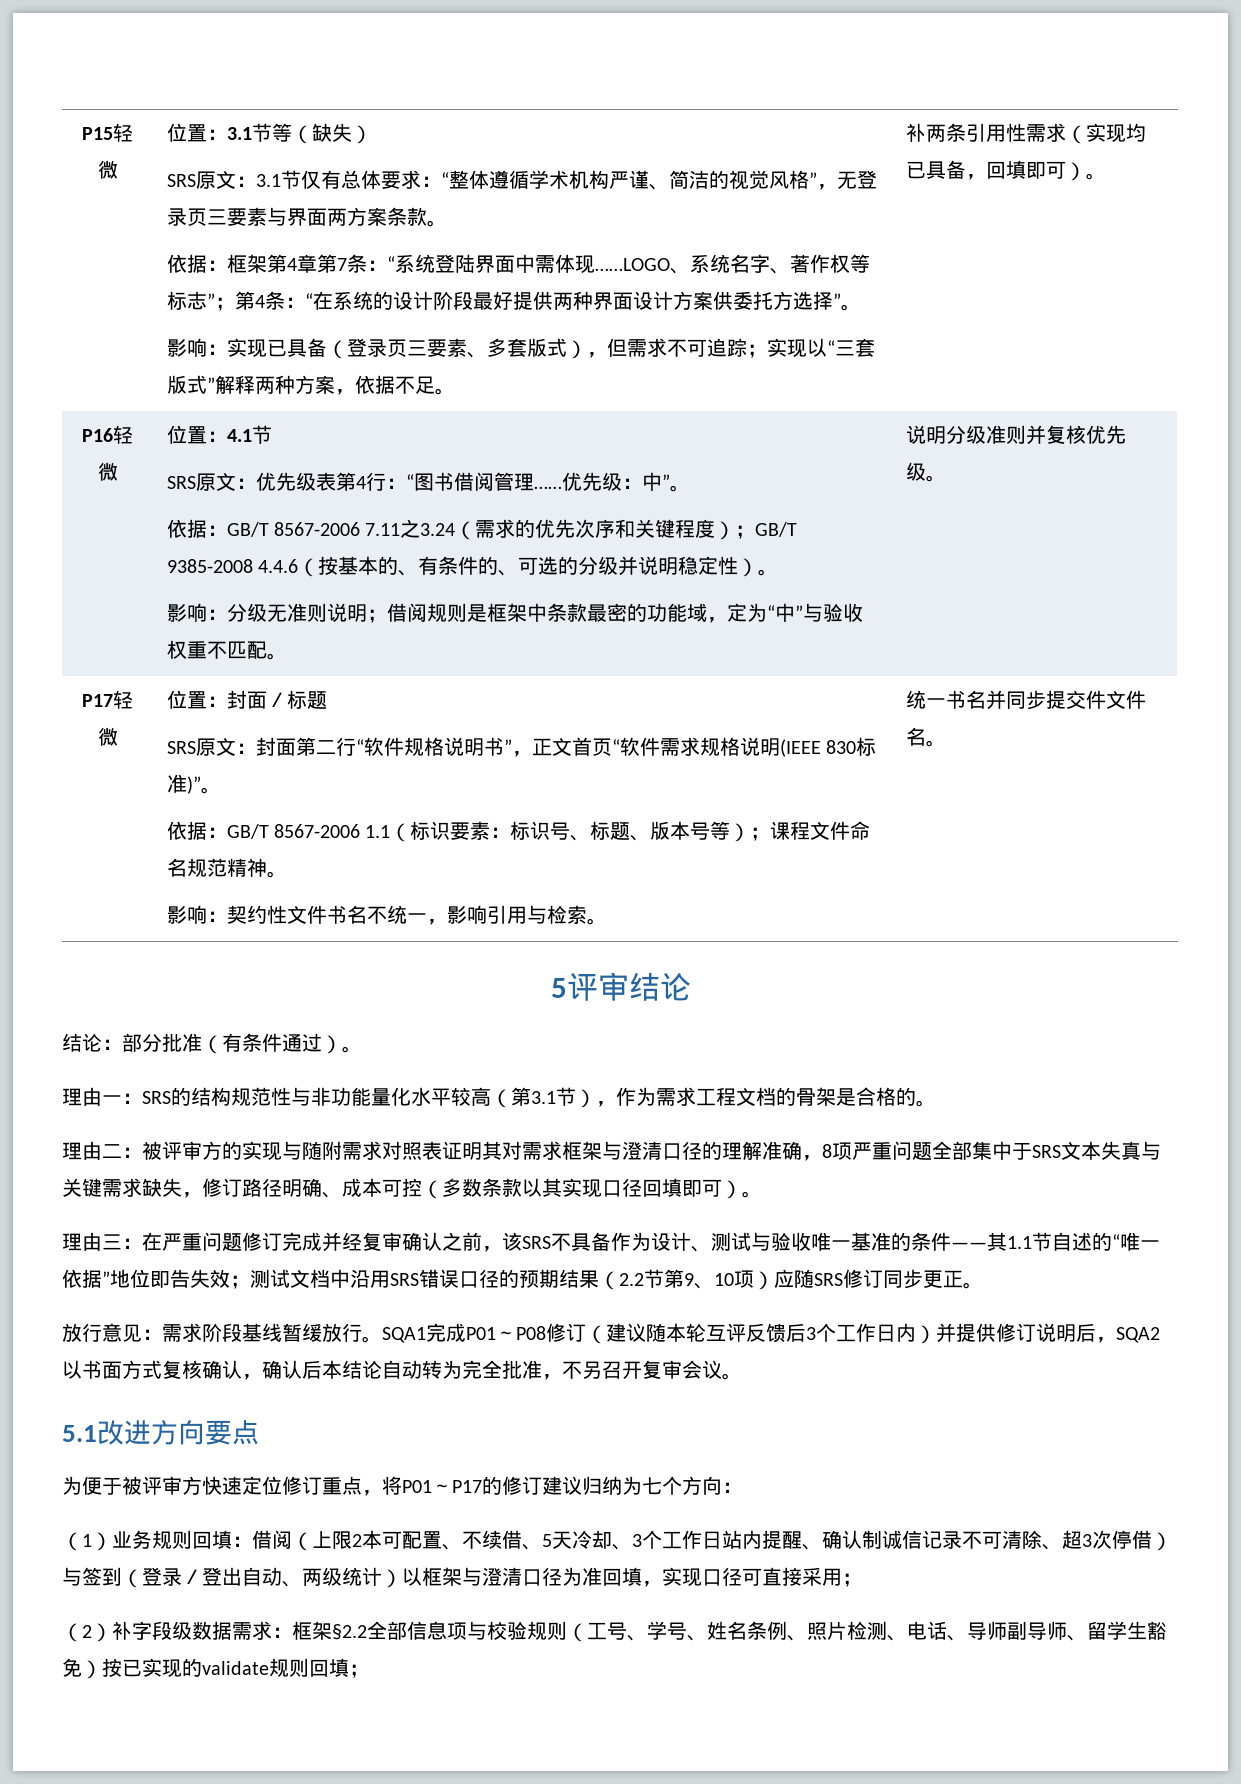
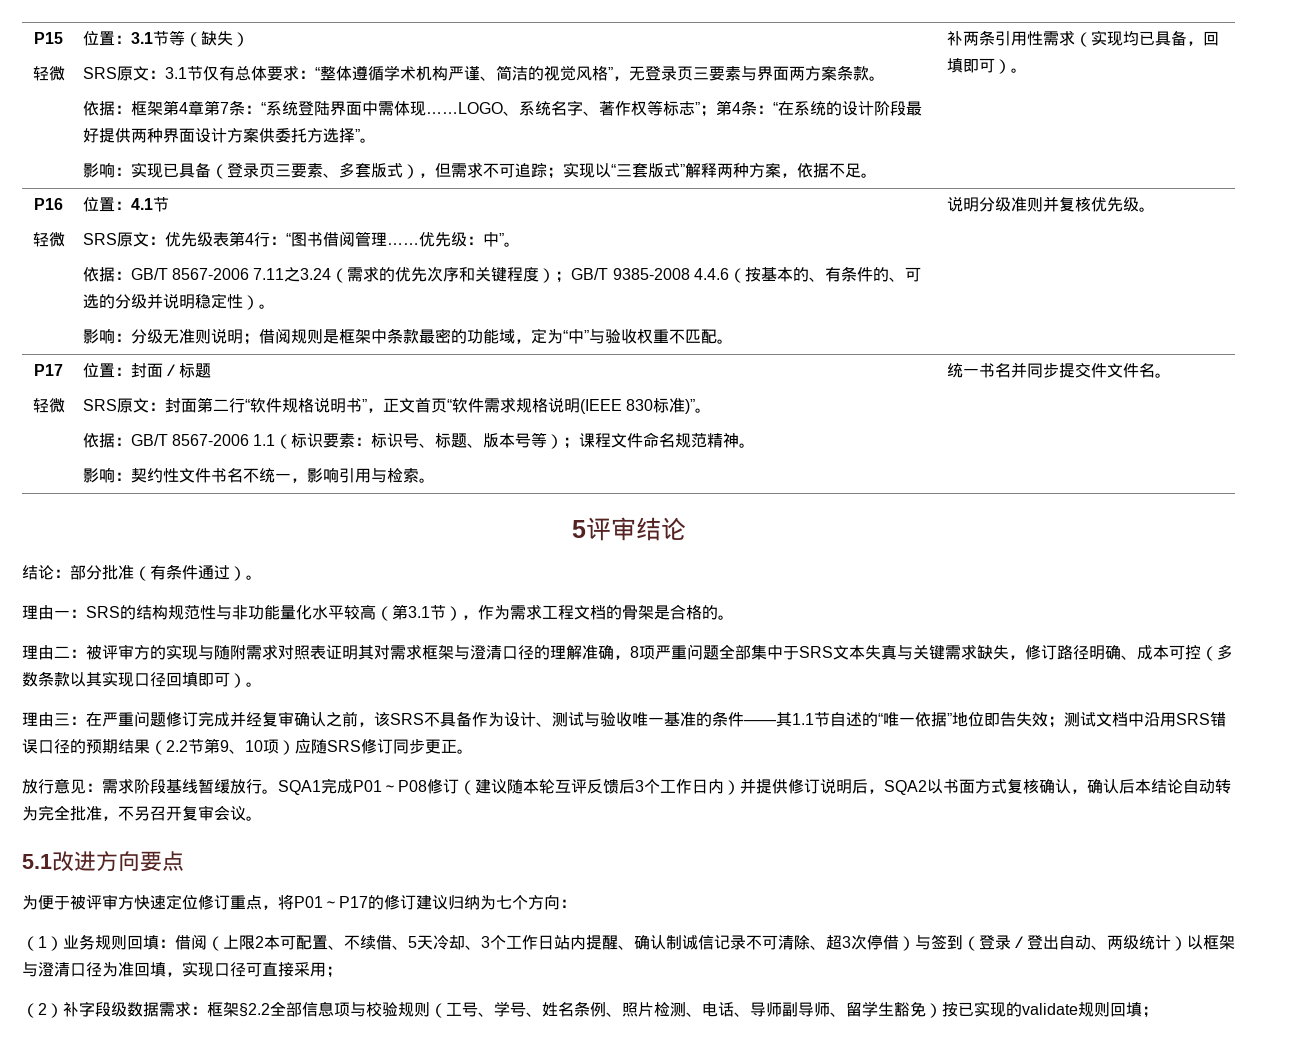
- P15轻微
+ P15
+ 轻微
- P16轻微
+ P16
+ 轻微
  说明分级准则并复核优先级。
- P17轻微
+ P17
+ 轻微

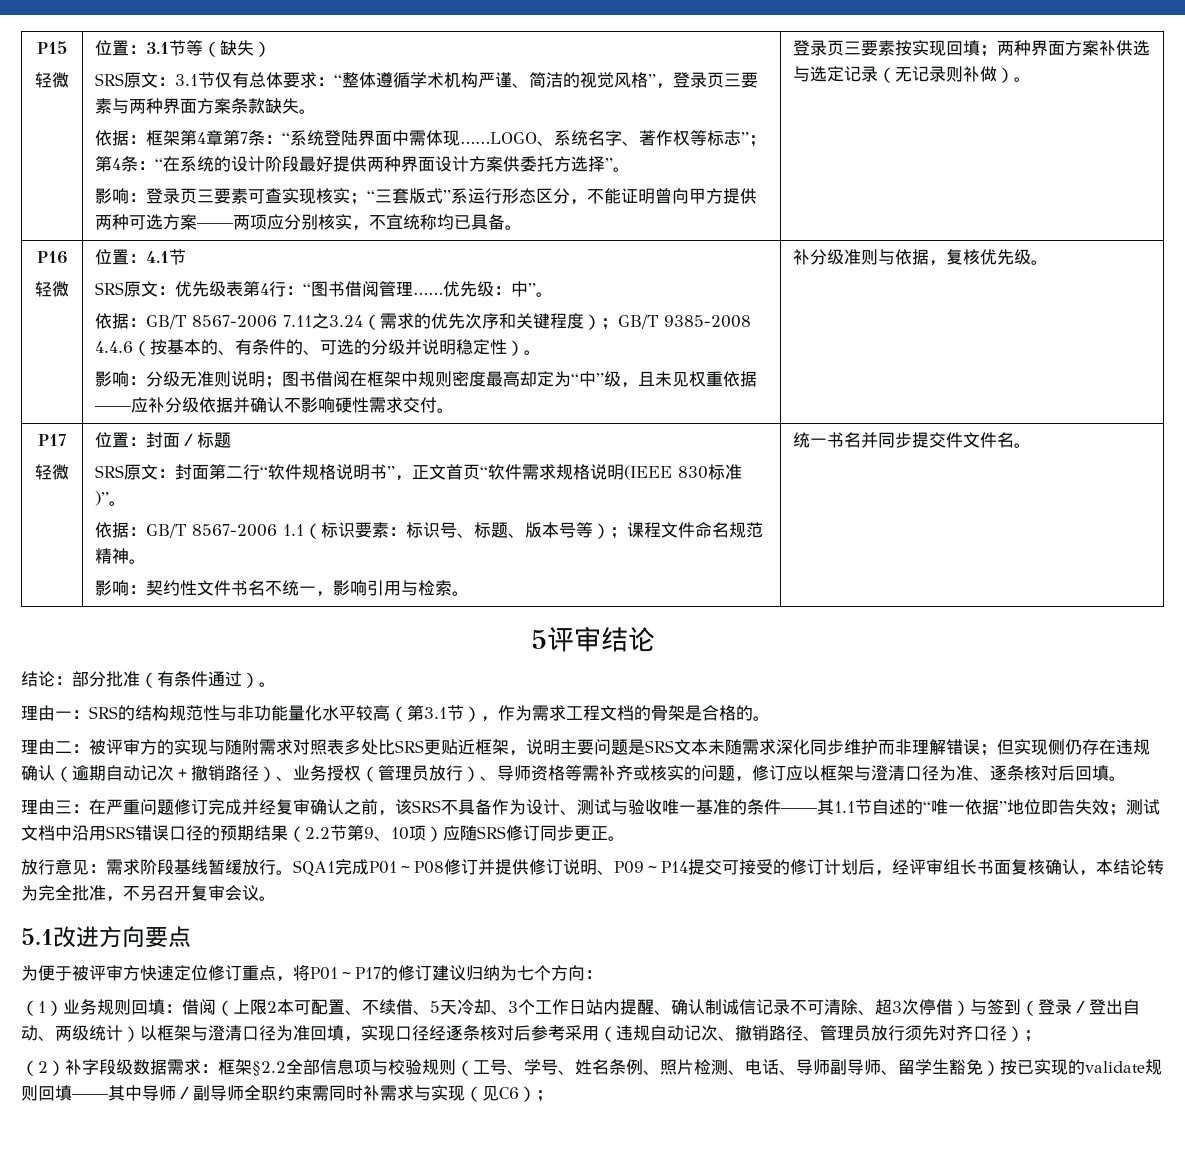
- SRS原文：3.1节仅有总体要求：“整体遵循学术机构严谨、简洁的视觉风格”，无登录页三要素与界面两方案条款。
+ SRS原文：3.1节仅有总体要求：“整体遵循学术机构严谨、简洁的视觉风格”，登录页三要素与两种界面方案条款缺失。
- 影响：实现已具备（登录页三要素、多套版式），但需求不可追踪；实现以“三套版式”解释两种方案，依据不足。 | 补两条引用性需求（实现均已具备，回填即可）。
+ 影响：登录页三要素可查实现核实；“三套版式”系运行形态区分，不能证明曾向甲方提供两种可选方案——两项应分别核实，不宜统称均已具备。 | 登录页三要素按实现回填；两种界面方案补供选与选定记录（无记录则补做）。
- 影响：分级无准则说明；借阅规则是框架中条款最密的功能域，定为“中”与验收权重不匹配。 | 说明分级准则并复核优先级。
+ 影响：分级无准则说明；图书借阅在框架中规则密度最高却定为“中”级，且未见权重依据——应补分级依据并确认不影响硬性需求交付。 | 补分级准则与依据，复核优先级。
- 理由二：被评审方的实现与随附需求对照表证明其对需求框架与澄清口径的理解准确，8项严重问题全部集中于SRS文本失真与关键需求缺失，修订路径明确、成本可控（多数条款以其实现口径回填即可）。
+ 理由二：被评审方的实现与随附需求对照表多处比SRS更贴近框架，说明主要问题是SRS文本未随需求深化同步维护而非理解错误；但实现侧仍存在违规确认（逾期自动记次＋撤销路径）、业务授权（管理员放行）、导师资格等需补齐或核实的问题，修订应以框架与澄清口径为准、逐条核对后回填。
- SQA1完成P01～P08修订（建议随本轮互评反馈后3个工作日内）并提供修订说明后，SQA2以书面方式复核确认，确认后本结论自动转为完全批准，不另召开复审会议。
+ SQA1完成P01～P08修订并提供修订说明、P09～P14提交可接受的修订计划后，经评审组长书面复核确认，本结论转为完全批准，不另召开复审会议。
- （1）业务规则回填：借阅（上限2本可配置、不续借、5天冷却、3个工作日站内提醒、确认制诚信记录不可清除、超3次停借）与签到（登录／登出自动、两级统计）以框架与澄清口径为准回填，实现口径可直接采用；
+ （1）业务规则回填：借阅（上限2本可配置、不续借、5天冷却、3个工作日站内提醒、确认制诚信记录不可清除、超3次停借）与签到（登录／登出自动、两级统计）以框架与澄清口径为准回填，实现口径经逐条核对后参考采用（违规自动记次、撤销路径、管理员放行须先对齐口径）；
- （2）补字段级数据需求：框架§2.2全部信息项与校验规则（工号、学号、姓名条例、照片检测、电话、导师副导师、留学生豁免）按已实现的validate规则回填；
+ （2）补字段级数据需求：框架§2.2全部信息项与校验规则（工号、学号、姓名条例、照片检测、电话、导师副导师、留学生豁免）按已实现的validate规则回填——其中导师／副导师全职约束需同时补需求与实现（见C6）；

